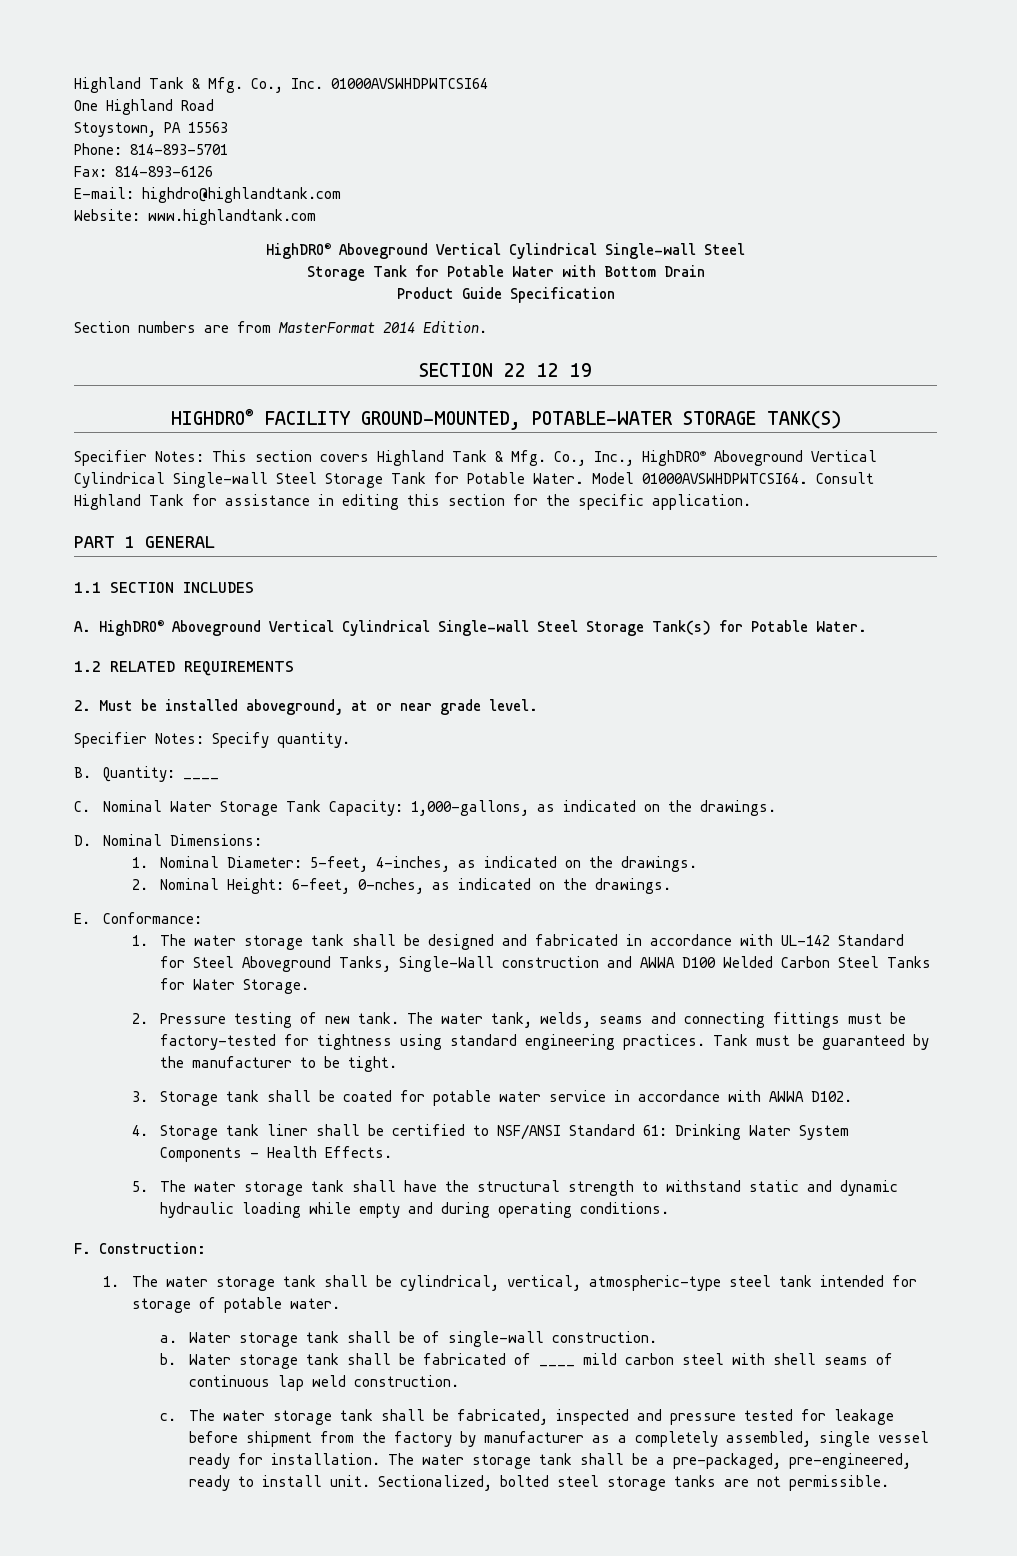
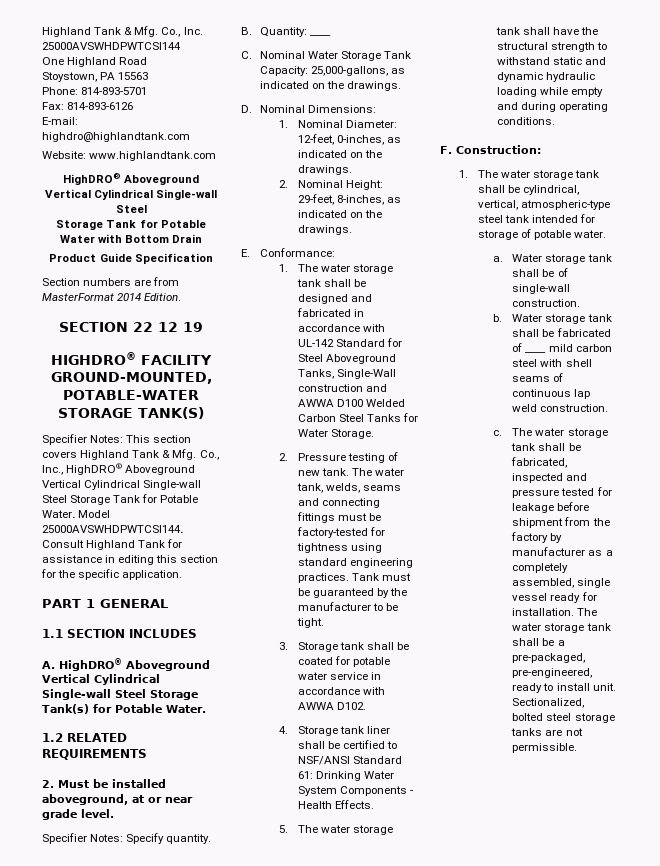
- Highland Tank & Mfg. Co., Inc. 01000AVSWHDPWTCSI64
+ Highland Tank & Mfg. Co., Inc. 25000AVSWHDPWTCSI144
- Model 01000AVSWHDPWTCSI64.
+ Model 25000AVSWHDPWTCSI144.
- C. Nominal Water Storage Tank Capacity: 1,000-gallons, as indicated on the drawings.
+ C. Nominal Water Storage Tank Capacity: 25,000-gallons, as indicated on the drawings.
- 1. Nominal Diameter: 5-feet, 4-inches, as indicated on the drawings.
+ 1. Nominal Diameter: 12-feet, 0-inches, as indicated on the drawings.
- 2. Nominal Height: 6-feet, 0-nches, as indicated on the drawings.
+ 2. Nominal Height: 29-feet, 8-inches, as indicated on the drawings.

